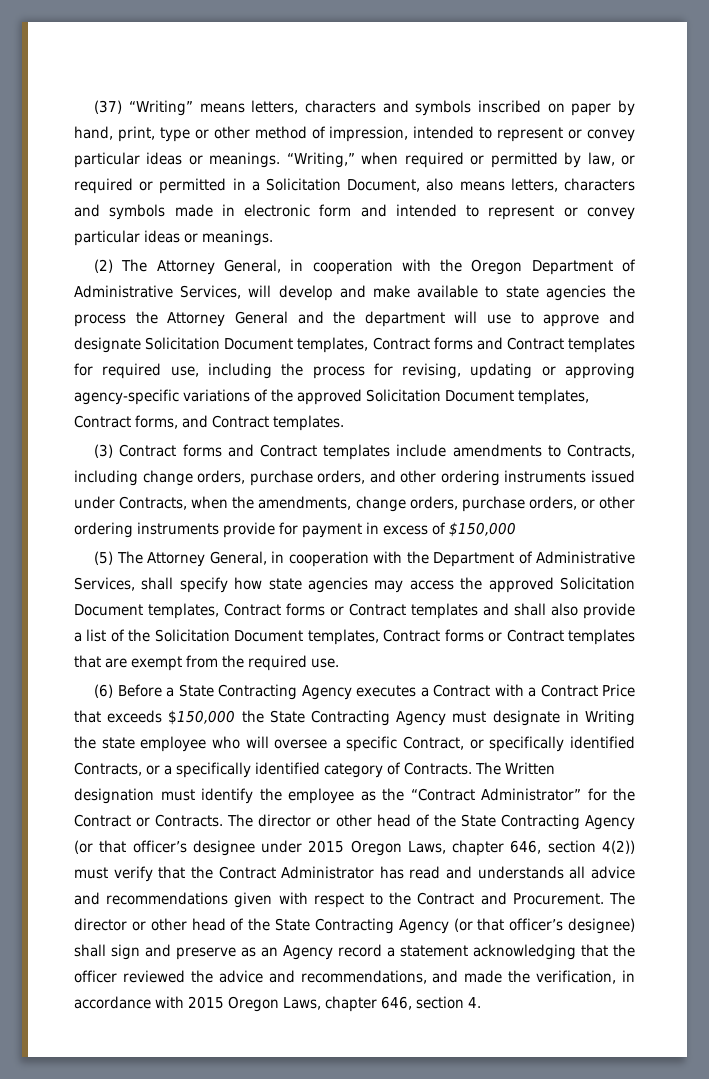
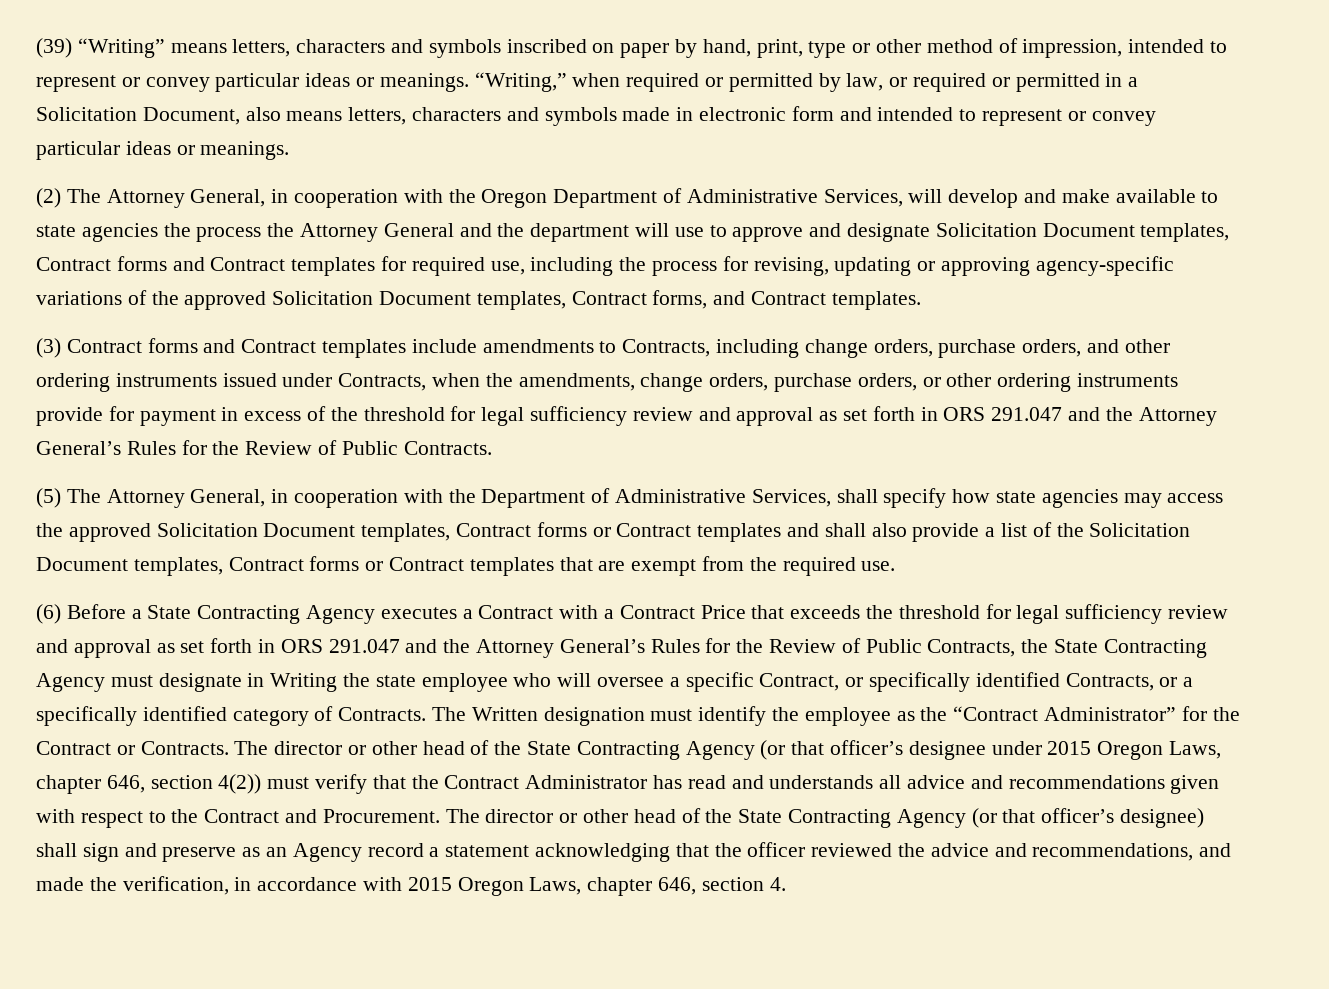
- (37) “Writing” means letters, characters and symbols inscribed on paper by hand, print, type or other method of impression, intended to represent or convey particular ideas or meanings.
+ (39) “Writing” means letters, characters and symbols inscribed on paper by hand, print, type or other method of impression, intended to represent or convey particular ideas or meanings.
- (3) Contract forms and Contract templates include amendments to Contracts, including change orders, purchase orders, and other ordering instruments issued under Contracts, when the amendments, change orders, purchase orders, or other ordering instruments provide for payment in excess of $150,000
+ (3) Contract forms and Contract templates include amendments to Contracts, including change orders, purchase orders, and other ordering instruments issued under Contracts, when the amendments, change orders, purchase orders, or other ordering instruments provide for payment in excess of the threshold for legal sufficiency review and approval as set forth in ORS 291.047 and the Attorney General’s Rules for the Review of Public Contracts.
- (6) Before a State Contracting Agency executes a Contract with a Contract Price that exceeds $150,000 the State Contracting Agency must designate in Writing the state employee who will oversee a specific Contract, or specifically identified Contracts, or a specifically identified category of Contracts.
+ (6) Before a State Contracting Agency executes a Contract with a Contract Price that exceeds the threshold for legal sufficiency review and approval as set forth in ORS 291.047 and the Attorney General’s Rules for the Review of Public Contracts, the State Contracting Agency must designate in Writing the state employee who will oversee a specific Contract, or specifically identified Contracts, or a specifically identified category of Contracts.

